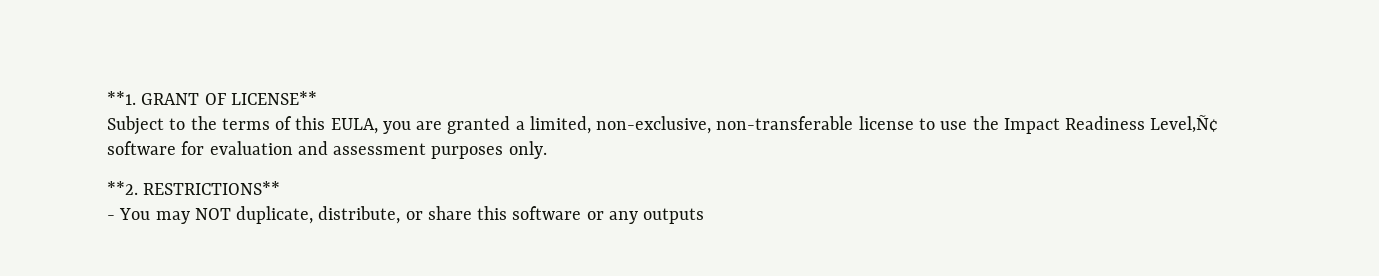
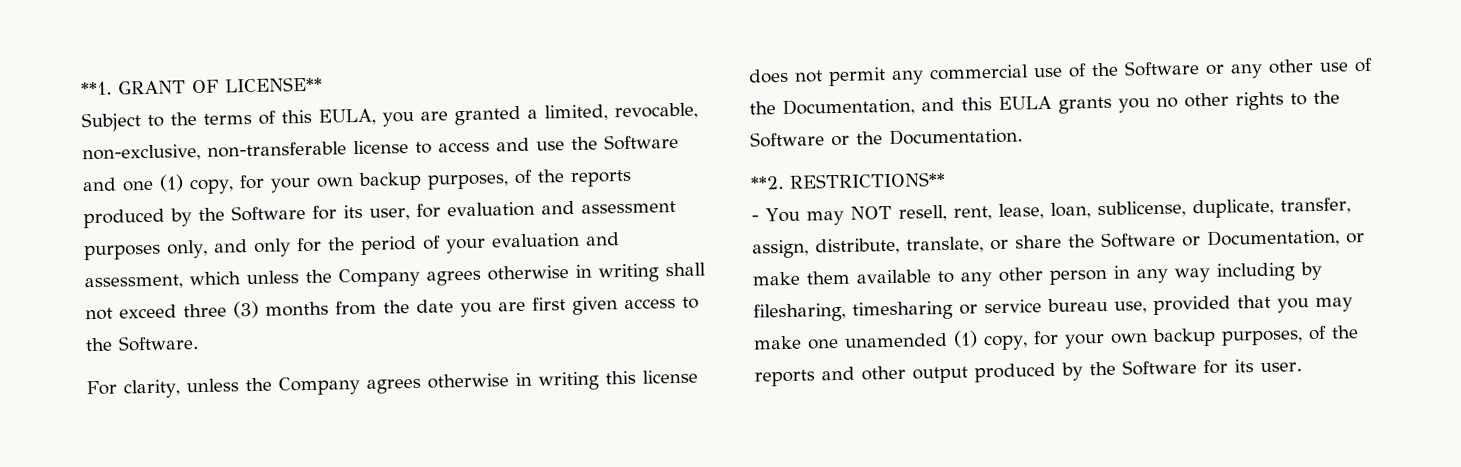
- Subject to the terms of this EULA, you are granted a limited, non-exclusive, non-transferable license to use the Impact Readiness Level‚Ñ¢ software for evaluation and assessment purposes only.
+ Subject to the terms of this EULA, you are granted a limited, revocable, non-exclusive, non-transferable license to access and use the Software and one (1) copy, for your own backup purposes, of the reports produced by the Software for its user, for evaluation and assessment purposes only, and only for the period of your evaluation and assessment, which unless the Company agrees otherwise in writing shall not exceed three (3) months from the date you are first given access to the Software.
+ For clarity, unless the Company agrees otherwise in writing this license does not permit any commercial use of the Software or any other use of the Documentation, and this EULA grants you no other rights to the Software or the Documentation.
- - You may NOT duplicate, distribute, or share this software or any outputs
+ - You may NOT resell, rent, lease, loan, sublicense, duplicate, transfer, assign, distribute, translate, or share the Software or Documentation, or make them available to any other person in any way including by filesharing, timesharing or service bureau use, provided that you may make one unamended (1) copy, for your own backup purposes, of the reports and other output produced by the Software for its user.

